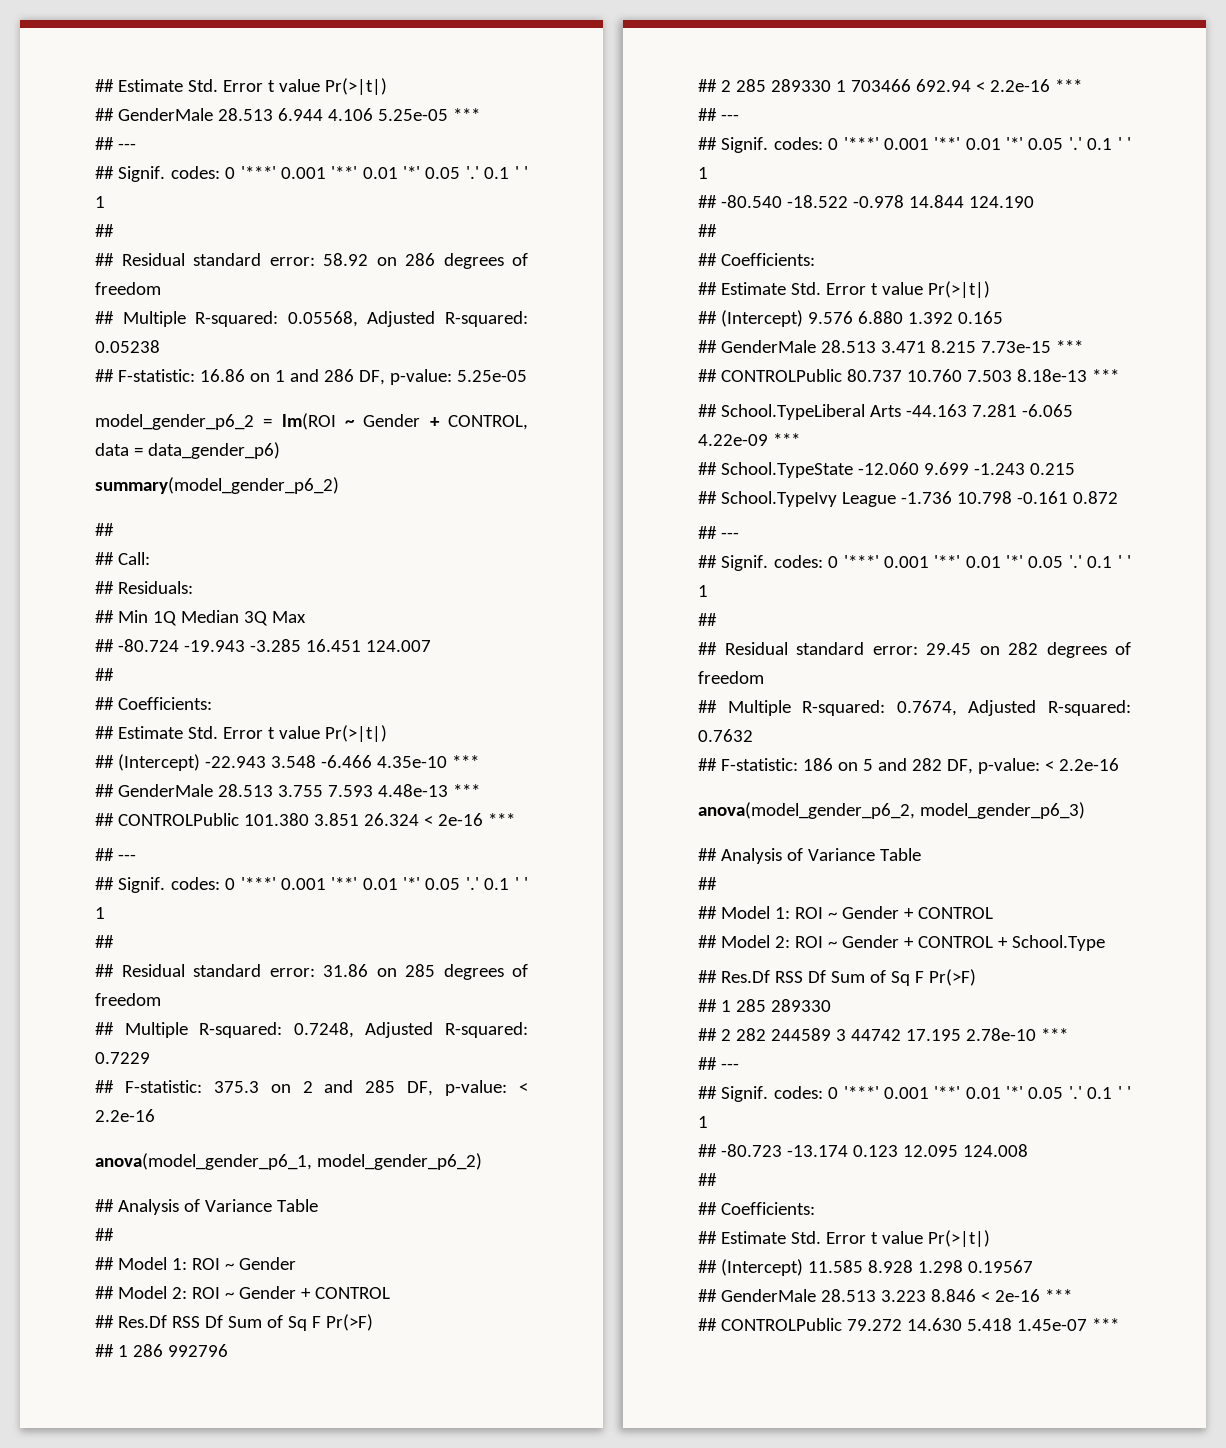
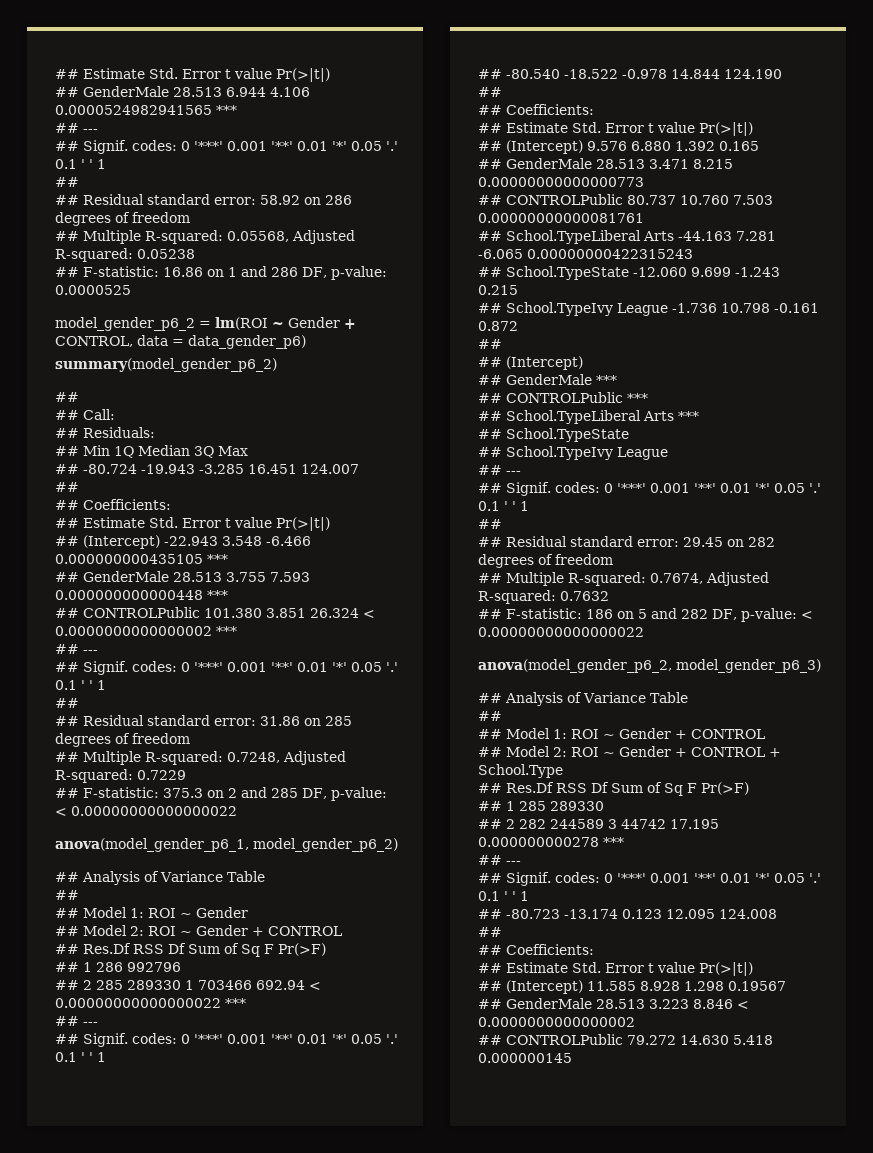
- ## GenderMale 28.513 6.944 4.106 5.25e-05 ***
+ ## GenderMale 28.513 6.944 4.106 0.0000524982941565 ***
- ## F-statistic: 16.86 on 1 and 286 DF, p-value: 5.25e-05
+ ## F-statistic: 16.86 on 1 and 286 DF, p-value: 0.0000525
- ## (Intercept) -22.943 3.548 -6.466 4.35e-10 ***
+ ## (Intercept) -22.943 3.548 -6.466 0.000000000435105 ***
- ## GenderMale 28.513 3.755 7.593 4.48e-13 ***
+ ## GenderMale 28.513 3.755 7.593 0.000000000000448 ***
- ## CONTROLPublic 101.380 3.851 26.324 < 2e-16 ***
+ ## CONTROLPublic 101.380 3.851 26.324 < 0.0000000000000002 ***
- ## F-statistic: 375.3 on 2 and 285 DF, p-value: < 2.2e-16
+ ## F-statistic: 375.3 on 2 and 285 DF, p-value: < 0.00000000000000022
- ## 2 285 289330 1 703466 692.94 < 2.2e-16 ***
+ ## 2 285 289330 1 703466 692.94 < 0.00000000000000022 ***
- ## GenderMale 28.513 3.471 8.215 7.73e-15 ***
+ ## GenderMale 28.513 3.471 8.215 0.00000000000000773
- ## CONTROLPublic 80.737 10.760 7.503 8.18e-13 ***
+ ## CONTROLPublic 80.737 10.760 7.503 0.00000000000081761
- ## School.TypeLiberal Arts -44.163 7.281 -6.065 4.22e-09 ***
+ ## School.TypeLiberal Arts -44.163 7.281 -6.065 0.00000000422315243
  ## School.TypeIvy League -1.736 10.798 -0.161 0.872
+ ##
+ ## (Intercept)
+ ## GenderMale ***
+ ## CONTROLPublic ***
+ ## School.TypeLiberal Arts ***
+ ## School.TypeState
+ ## School.TypeIvy League
- ## F-statistic: 186 on 5 and 282 DF, p-value: < 2.2e-16
+ ## F-statistic: 186 on 5 and 282 DF, p-value: < 0.00000000000000022
- ## 2 282 244589 3 44742 17.195 2.78e-10 ***
+ ## 2 282 244589 3 44742 17.195 0.000000000278 ***
- ## GenderMale 28.513 3.223 8.846 < 2e-16 ***
+ ## GenderMale 28.513 3.223 8.846 < 0.0000000000000002
- ## CONTROLPublic 79.272 14.630 5.418 1.45e-07 ***
+ ## CONTROLPublic 79.272 14.630 5.418 0.000000145

